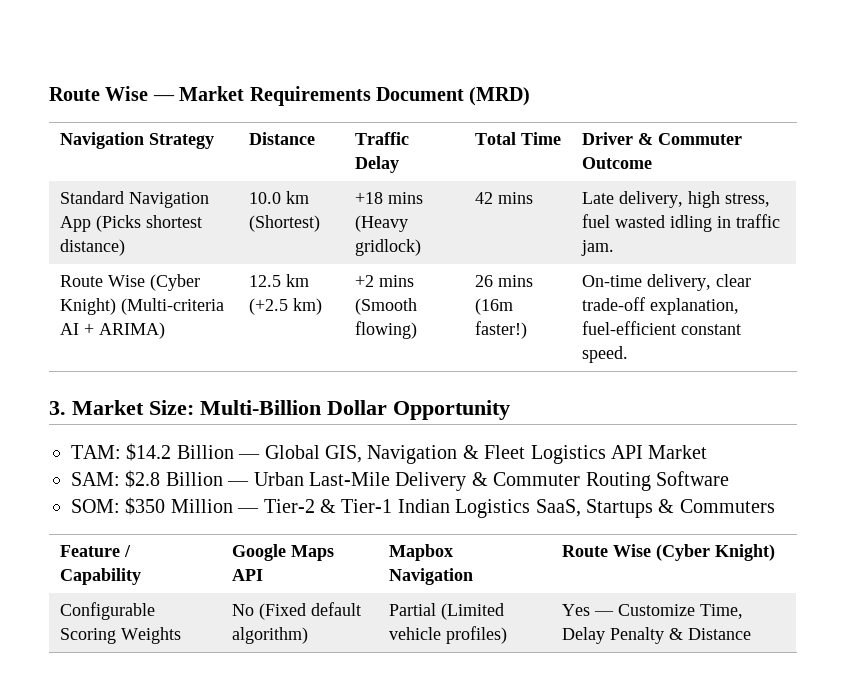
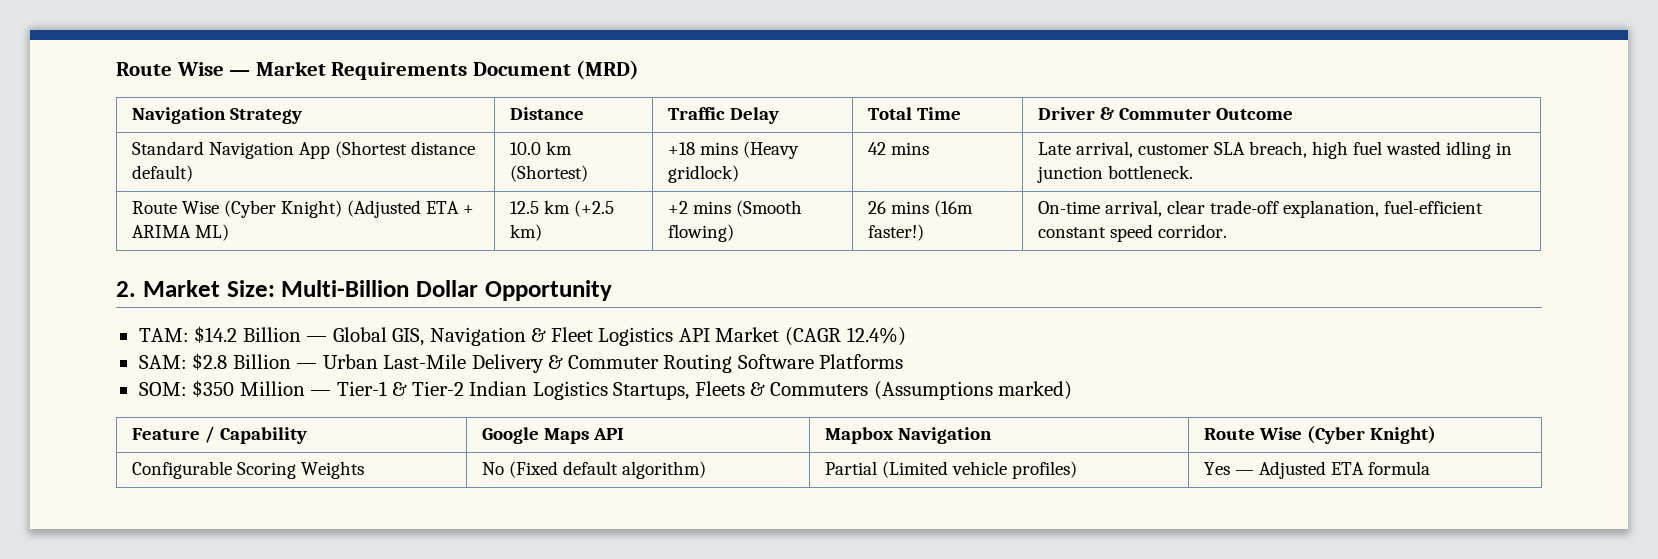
- Standard Navigation App (Picks shortest distance) | 10.0 km (Shortest) | +18 mins (Heavy gridlock) | 42 mins | Late delivery, high stress, fuel wasted idling in traffic jam.
- Route Wise (Cyber Knight) (Multi-criteria AI + ARIMA) | 12.5 km (+2.5 km) | +2 mins (Smooth flowing) | 26 mins (16m faster!) | On-time delivery, clear trade-off explanation, fuel-efficient constant speed.
- 3. Market Size: Multi-Billion Dollar Opportunity
+ Standard Navigation App (Shortest distance default) | 10.0 km (Shortest) | +18 mins (Heavy gridlock) | 42 mins | Late arrival, customer SLA breach, high fuel wasted idling in junction bottleneck.
+ Route Wise (Cyber Knight) (Adjusted ETA + ARIMA ML) | 12.5 km (+2.5 km) | +2 mins (Smooth flowing) | 26 mins (16m faster!) | On-time arrival, clear trade-off explanation, fuel-efficient constant speed corridor.
+ 2. Market Size: Multi-Billion Dollar Opportunity
- TAM: $14.2 Billion — Global GIS, Navigation & Fleet Logistics API Market
+ TAM: $14.2 Billion — Global GIS, Navigation & Fleet Logistics API Market (CAGR 12.4%)
- SAM: $2.8 Billion — Urban Last-Mile Delivery & Commuter Routing Software
+ SAM: $2.8 Billion — Urban Last-Mile Delivery & Commuter Routing Software Platforms
- SOM: $350 Million — Tier-2 & Tier-1 Indian Logistics SaaS, Startups & Commuters
+ SOM: $350 Million — Tier-1 & Tier-2 Indian Logistics Startups, Fleets & Commuters (Assumptions marked)
- Configurable Scoring Weights | No (Fixed default algorithm) | Partial (Limited vehicle profiles) | Yes — Customize Time, Delay Penalty & Distance
+ Configurable Scoring Weights | No (Fixed default algorithm) | Partial (Limited vehicle profiles) | Yes — Adjusted ETA formula

